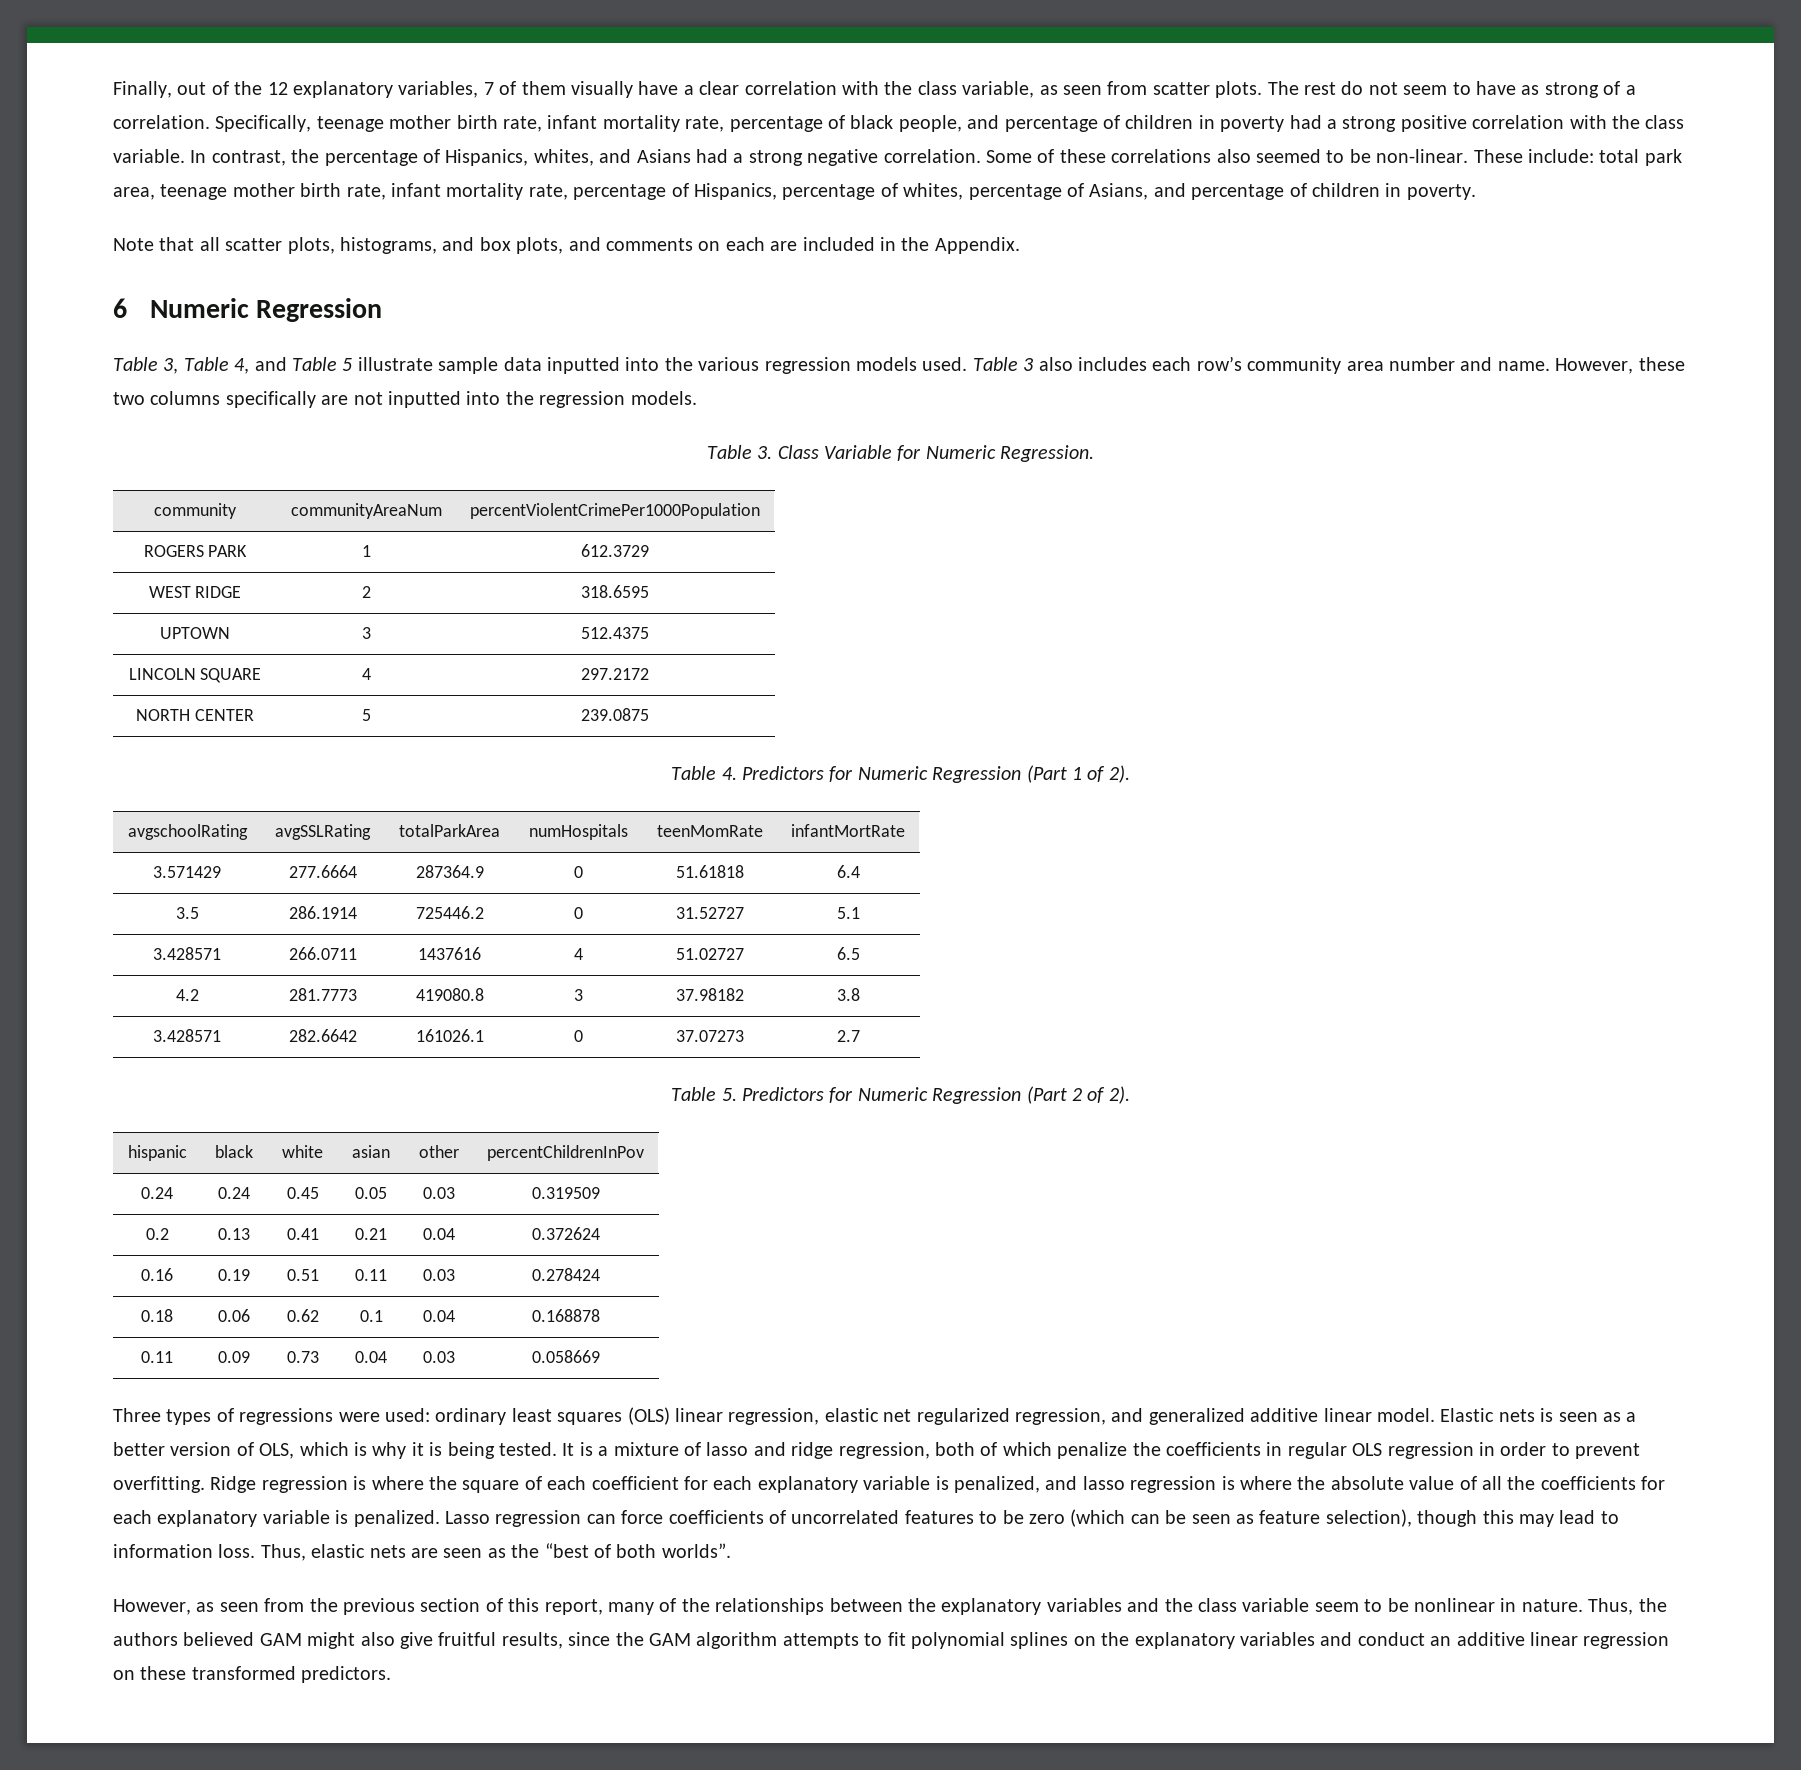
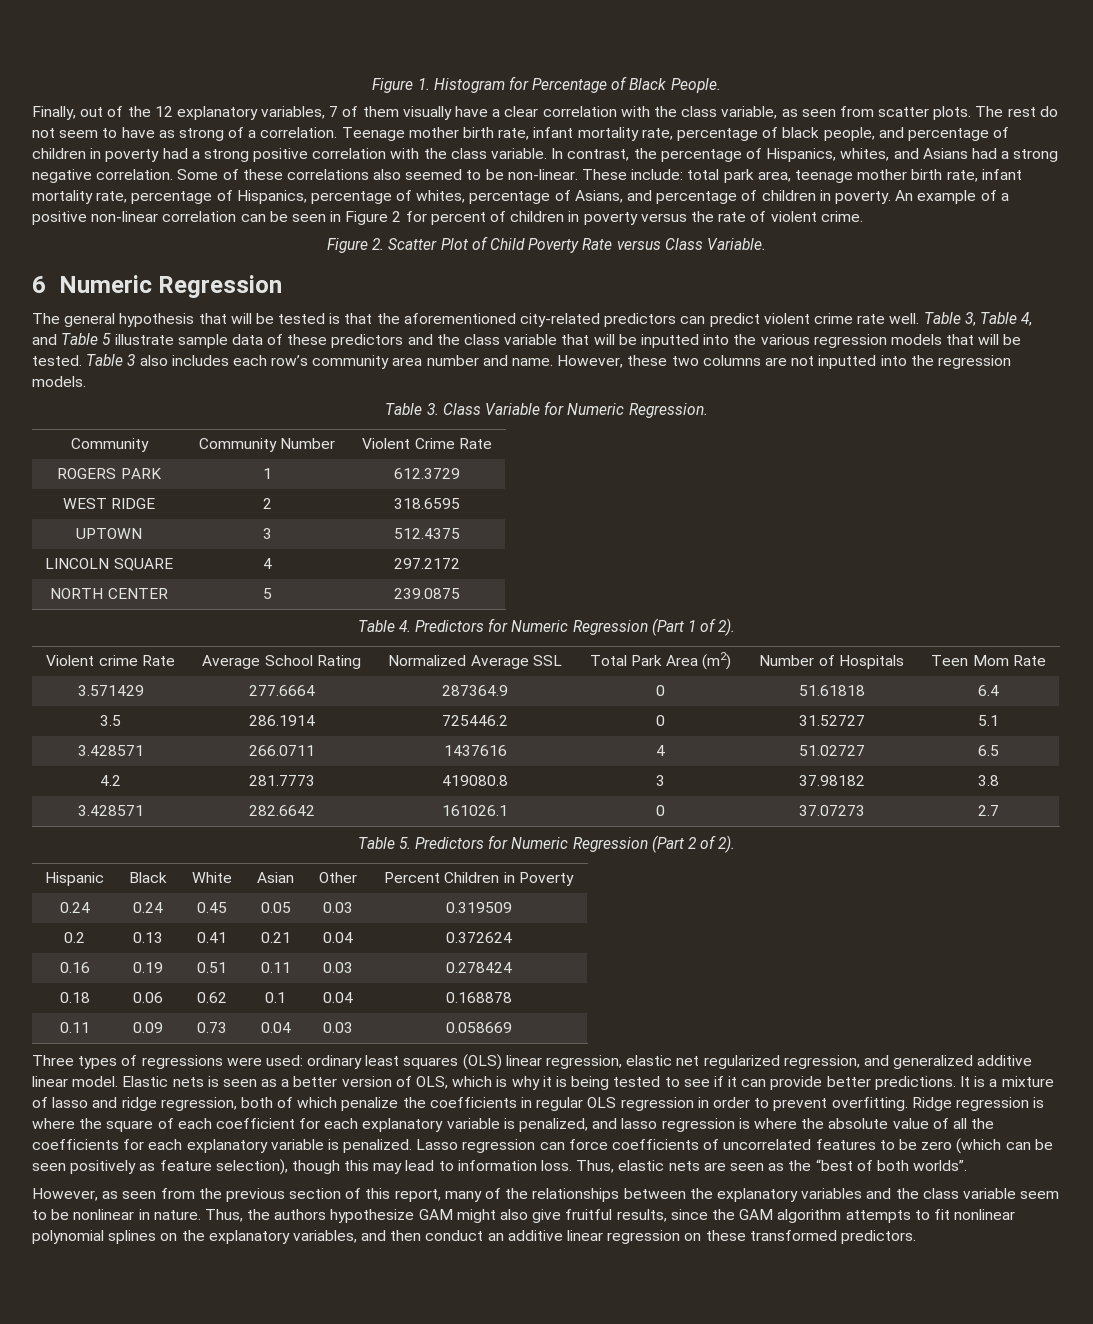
+ Figure 1. Histogram for Percentage of Black People.
- Specifically, teenage mother birth rate, infant mortality rate, percentage of black people, and percentage of children in poverty had a strong positive correlation with the class variable.
+ Teenage mother birth rate, infant mortality rate, percentage of black people, and percentage of children in poverty had a strong positive correlation with the class variable.
- These include: total park area, teenage mother birth rate, infant mortality rate, percentage of Hispanics, percentage of whites, percentage of Asians, and percentage of children in poverty.
- Note that all scatter plots, histograms, and box plots, and comments on each are included in the Appendix.
+ These include: total park area, teenage mother birth rate, infant mortality rate, percentage of Hispanics, percentage of whites, percentage of Asians, and percentage of children in poverty. An example of a positive non-linear correlation can be seen in Figure 2 for percent of children in poverty versus the rate of violent crime.
+ Figure 2. Scatter Plot of Child Poverty Rate versus Class Variable.
  6 Numeric Regression
- Table 3, Table 4, and Table 5 illustrate sample data inputted into the various regression models used.
+ The general hypothesis that will be tested is that the aforementioned city-related predictors can predict violent crime rate well. Table 3, Table 4, and Table 5 illustrate sample data of these predictors and the class variable that will be inputted into the various regression models that will be tested.
- However, these two columns specifically are not inputted into the regression models.
+ However, these two columns are not inputted into the regression models.
- community | communityAreaNum | percentViolentCrimePer1000Population
+ Community | Community Number | Violent Crime Rate
- avgschoolRating | avgSSLRating | totalParkArea | numHospitals | teenMomRate | infantMortRate
+ Violent crime Rate | Average School Rating | Normalized Average SSL | Total Park Area (m2) | Number of Hospitals | Teen Mom Rate
- hispanic | black | white | asian | other | percentChildrenInPov
+ Hispanic | Black | White | Asian | Other | Percent Children in Poverty
- Elastic nets is seen as a better version of OLS, which is why it is being tested.
+ Elastic nets is seen as a better version of OLS, which is why it is being tested to see if it can provide better predictions.
- Lasso regression can force coefficients of uncorrelated features to be zero (which can be seen as feature selection), though this may lead to information loss.
+ Lasso regression can force coefficients of uncorrelated features to be zero (which can be seen positively as feature selection), though this may lead to information loss.
- Thus, the authors believed GAM might also give fruitful results, since the GAM algorithm attempts to fit polynomial splines on the explanatory variables and conduct an additive linear regression on these transformed predictors.
+ Thus, the authors hypothesize GAM might also give fruitful results, since the GAM algorithm attempts to fit nonlinear polynomial splines on the explanatory variables, and then conduct an additive linear regression on these transformed predictors.

